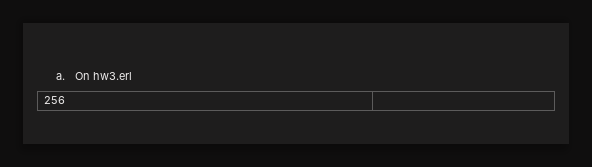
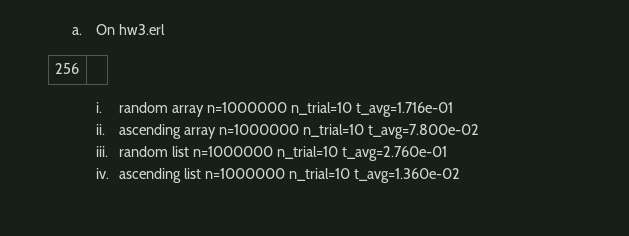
+ i. random array n=1000000 n_trial=10 t_avg=1.716e-01
+ ii. ascending array n=1000000 n_trial=10 t_avg=7.800e-02
+ iii. random list n=1000000 n_trial=10 t_avg=2.760e-01
+ iv. ascending list n=1000000 n_trial=10 t_avg=1.360e-02

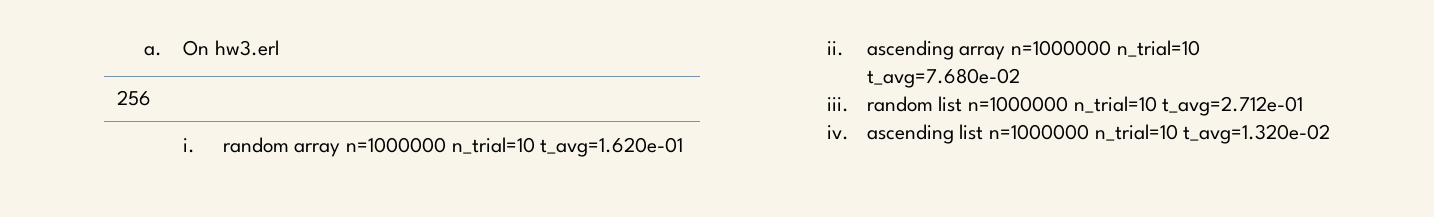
- i. random array n=1000000 n_trial=10 t_avg=1.716e-01
+ i. random array n=1000000 n_trial=10 t_avg=1.620e-01
- ii. ascending array n=1000000 n_trial=10 t_avg=7.800e-02
+ ii. ascending array n=1000000 n_trial=10 t_avg=7.680e-02
- iii. random list n=1000000 n_trial=10 t_avg=2.760e-01
+ iii. random list n=1000000 n_trial=10 t_avg=2.712e-01
- iv. ascending list n=1000000 n_trial=10 t_avg=1.360e-02
+ iv. ascending list n=1000000 n_trial=10 t_avg=1.320e-02

